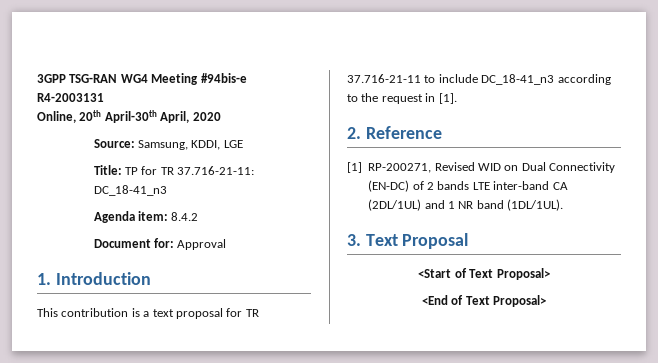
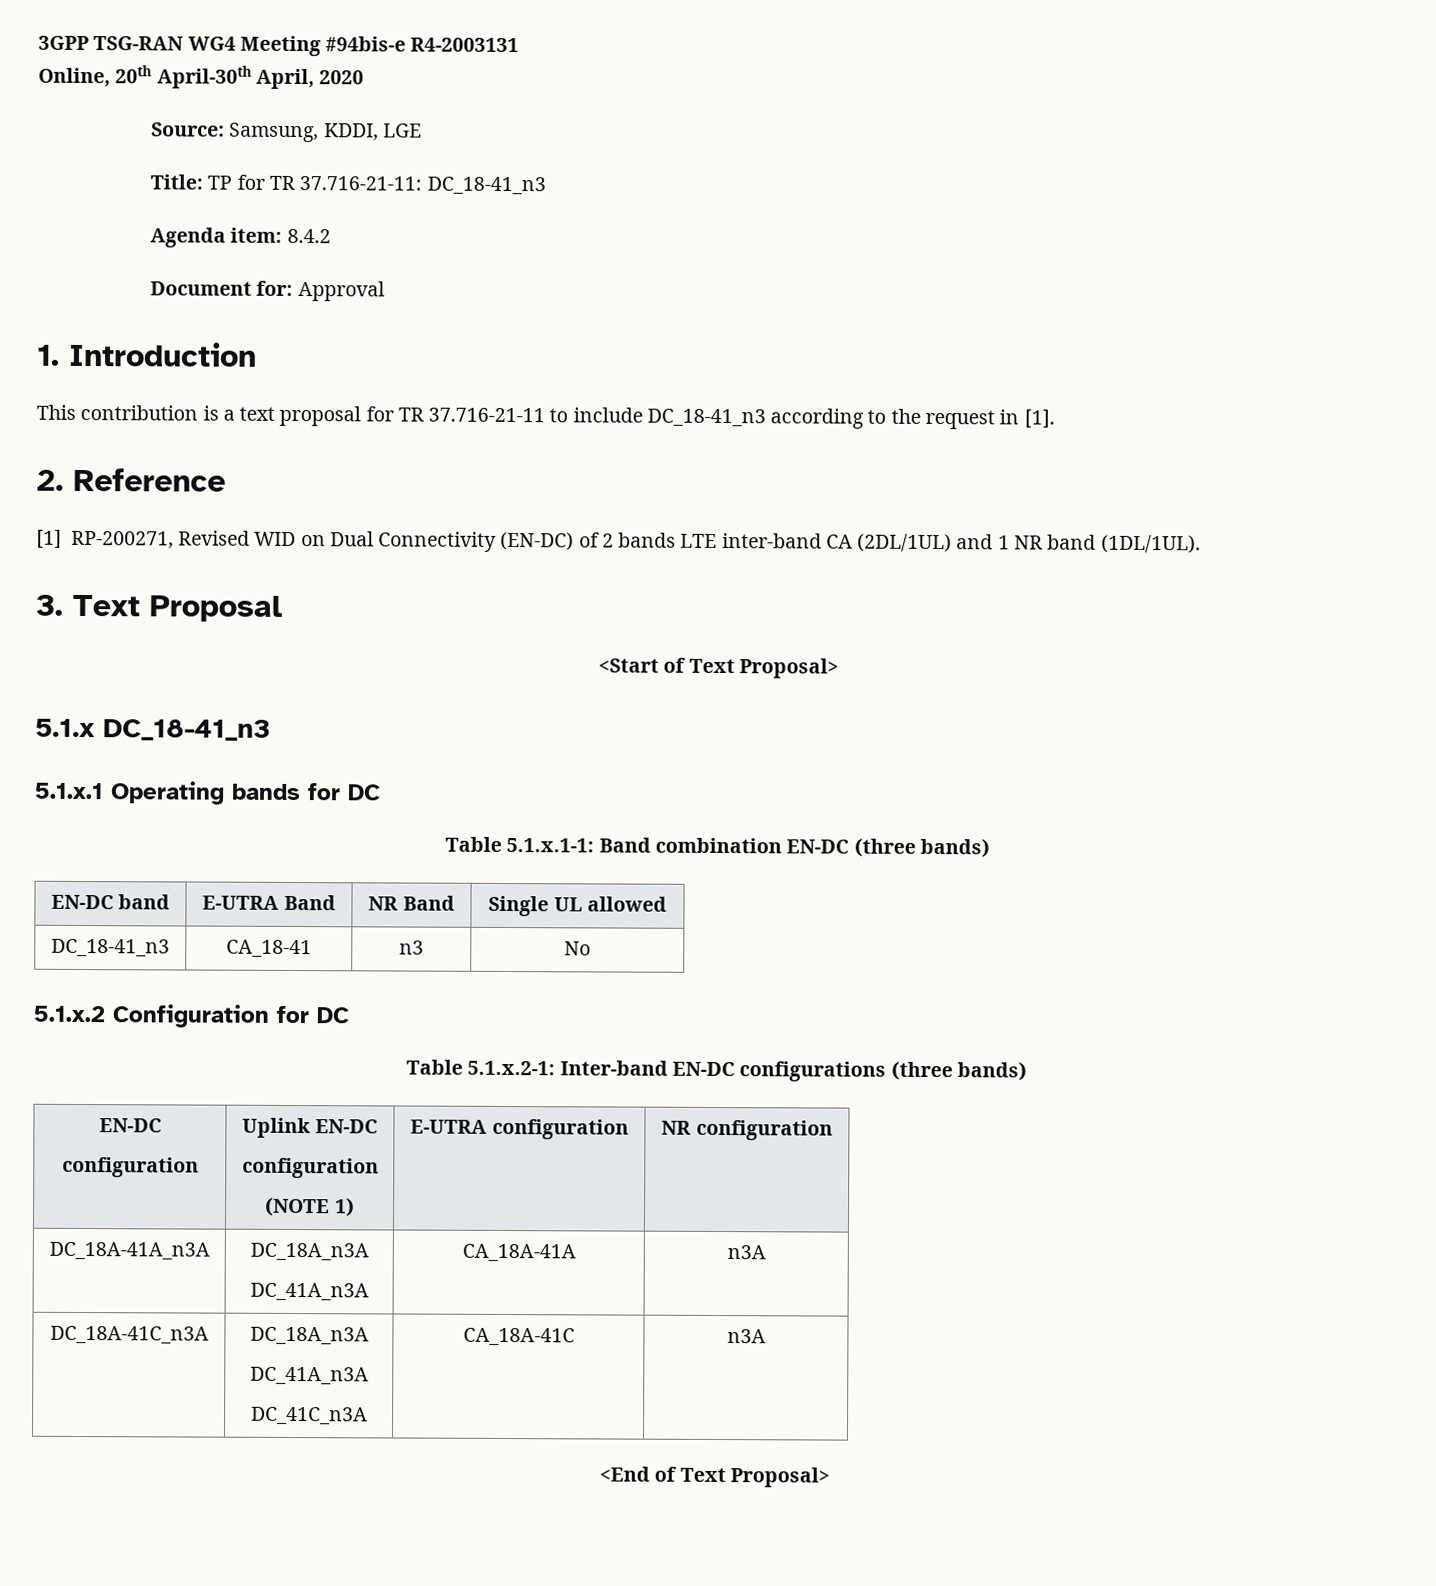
+ 5.1.x DC_18-41_n3
+ 5.1.x.1 Operating bands for DC
+ Table 5.1.x.1-1: Band combination EN-DC (three bands)
+ EN-DC band | E-UTRA Band | NR Band | Single UL allowed
+ DC_18-41_n3 | CA_18-41 | n3 | No
+ 5.1.x.2 Configuration for DC
+ Table 5.1.x.2-1: Inter-band EN-DC configurations (three bands)
+ EN-DC
+ configuration | Uplink EN-DC
+ configuration
+ (NOTE 1) | E-UTRA configuration | NR configuration
+ DC_18A-41A_n3A | DC_18A_n3A
+ DC_41A_n3A | CA_18A-41A | n3A
+ DC_18A-41C_n3A | DC_18A_n3A
+ DC_41A_n3A
+ DC_41C_n3A | CA_18A-41C | n3A

